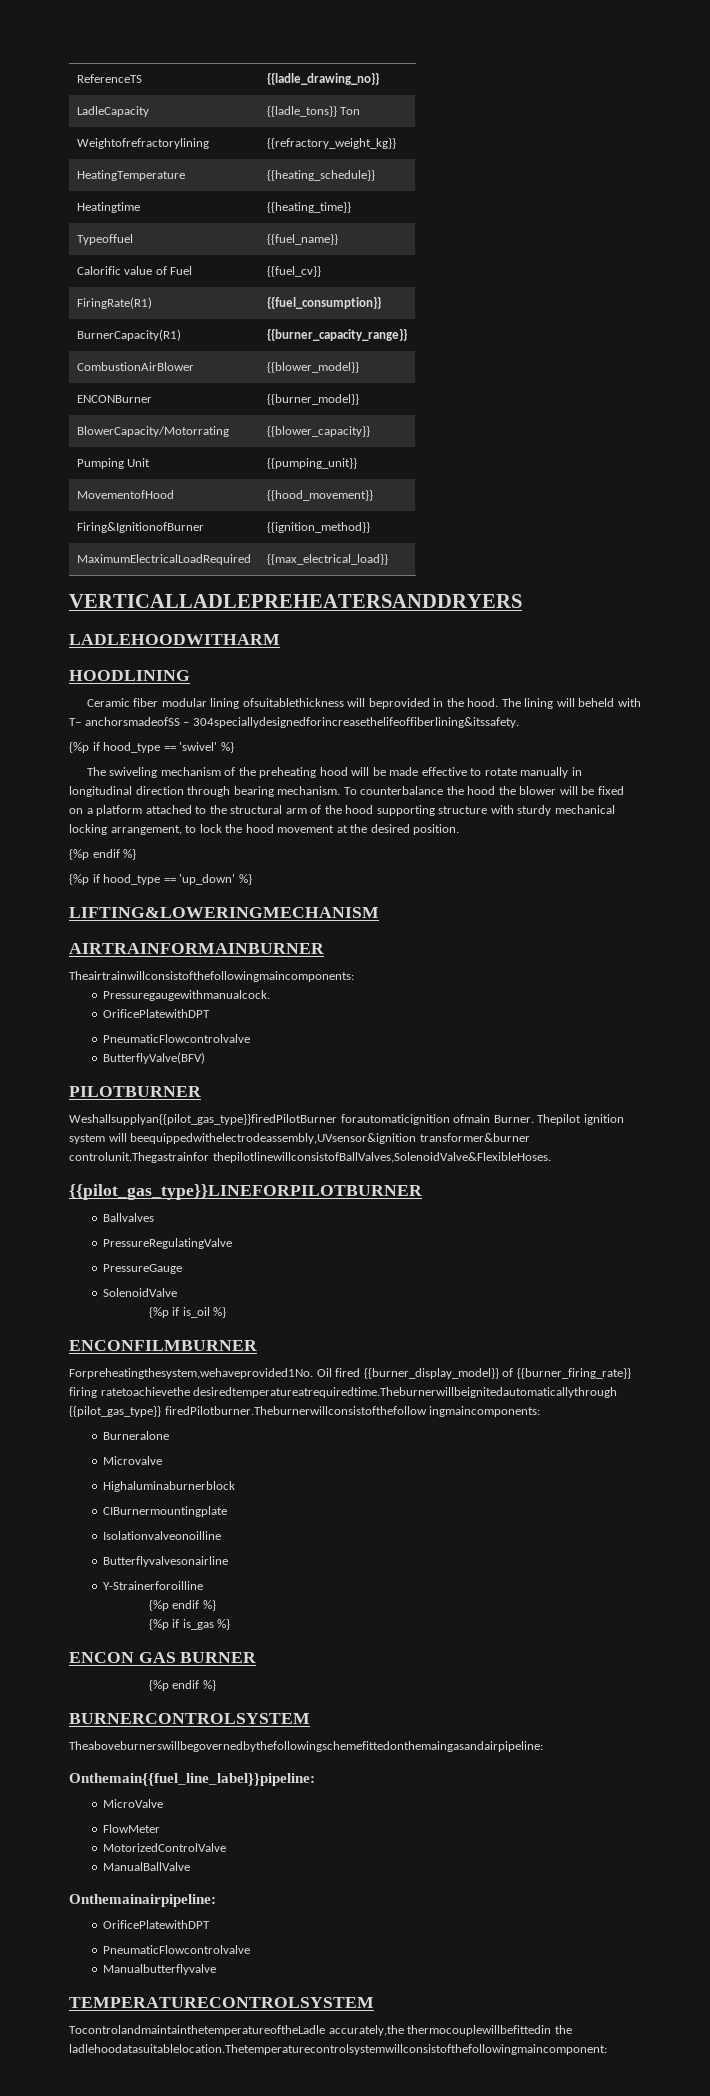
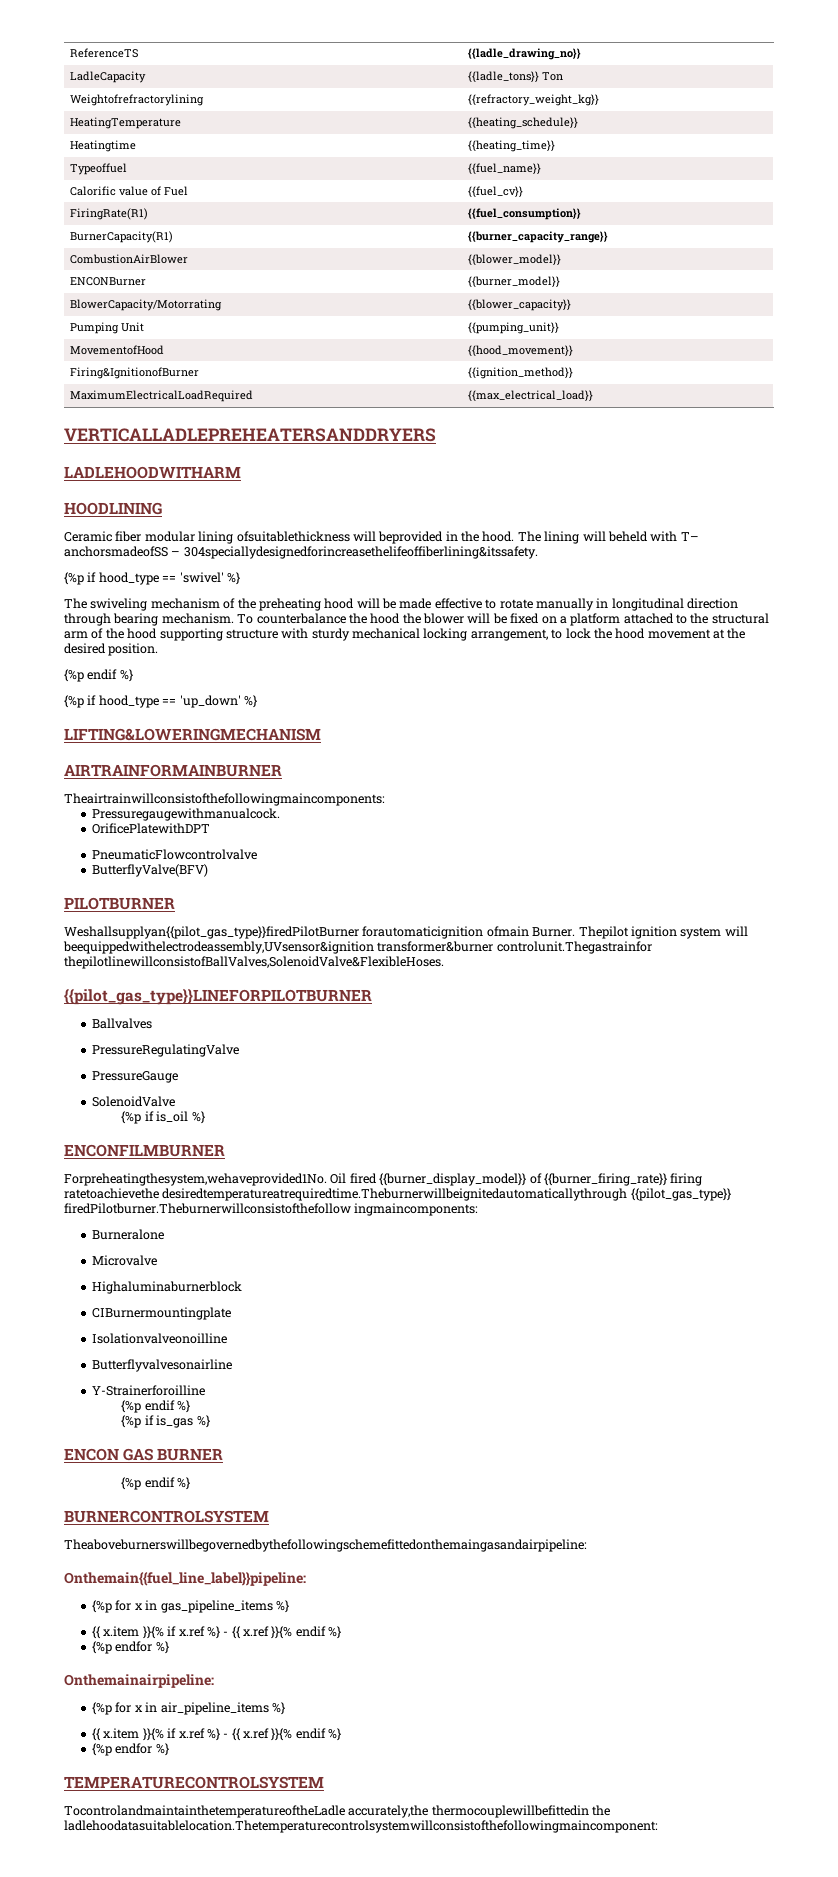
- MicroValve
- FlowMeter
- MotorizedControlValve
- ManualBallValve
+ {%p for x in gas_pipeline_items %}
+ {{ x.item }}{% if x.ref %} - {{ x.ref }}{% endif %}
+ {%p endfor %}
  Onthemainairpipeline:
- OrificePlatewithDPT
- PneumaticFlowcontrolvalve
- Manualbutterflyvalve
+ {%p for x in air_pipeline_items %}
+ {{ x.item }}{% if x.ref %} - {{ x.ref }}{% endif %}
+ {%p endfor %}

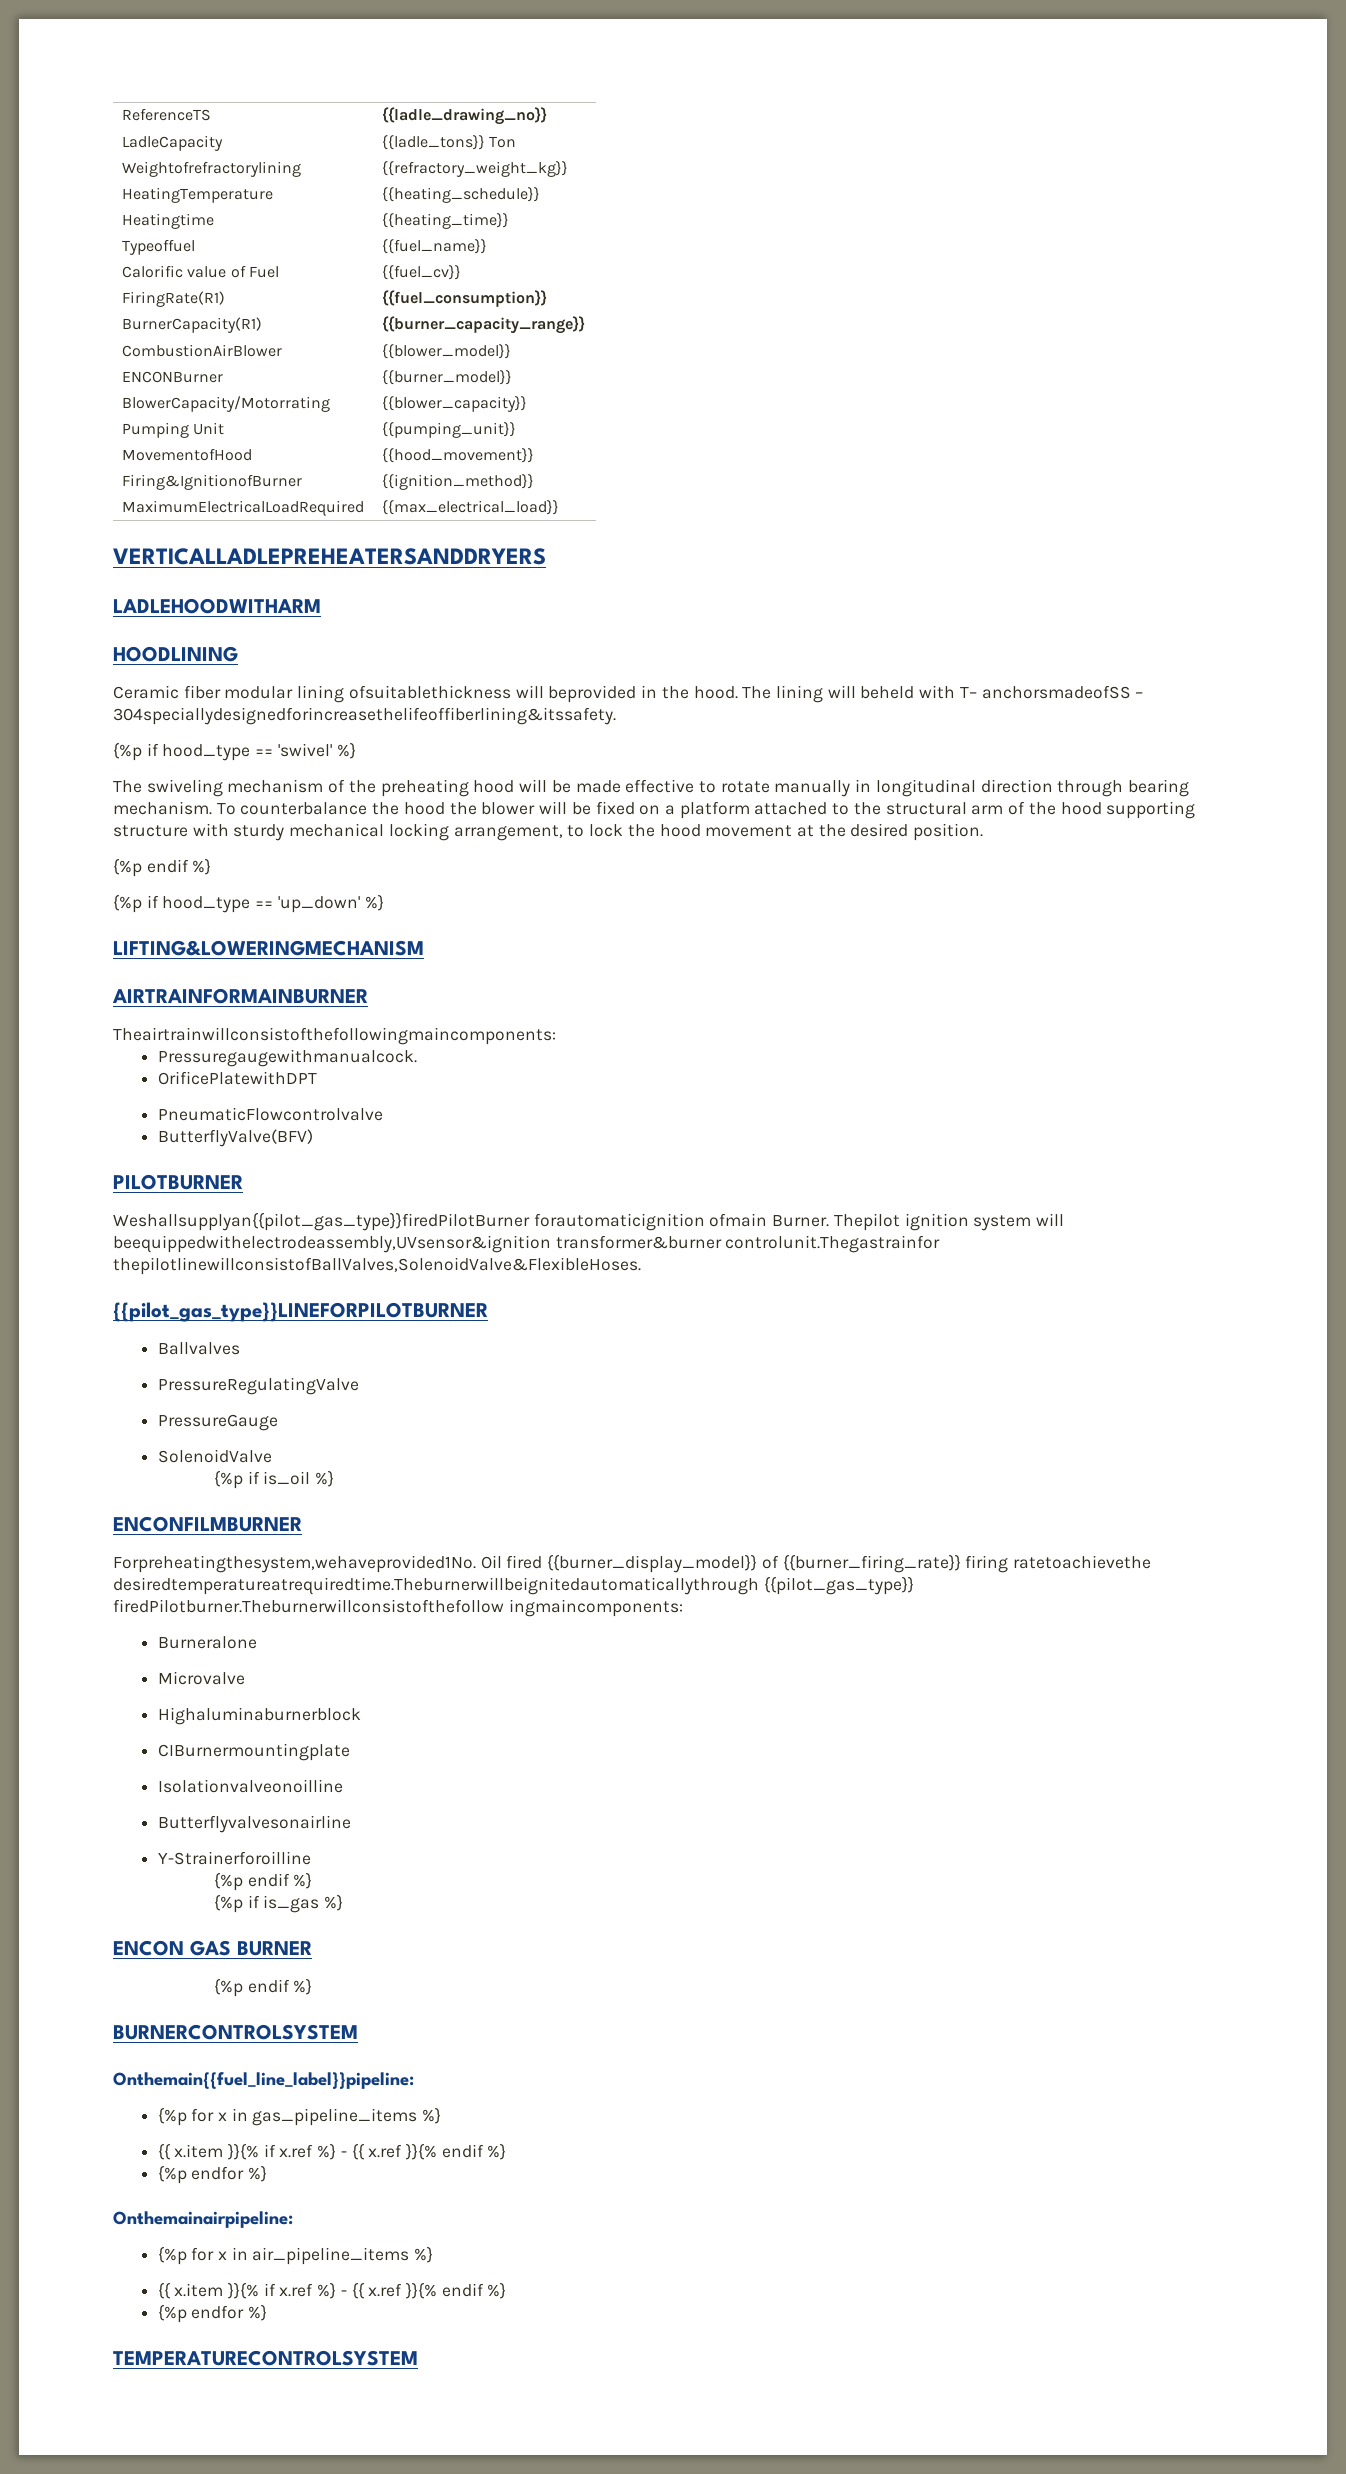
- Theaboveburnerswillbegovernedbythefollowingschemefittedonthemaingasandairpipeline:
- TocontrolandmaintainthetemperatureoftheLadle accurately,the thermocouplewillbefittedin the ladlehoodatasuitablelocation.Thetemperaturecontrolsystemwillconsistofthefollowingmaincomponent:

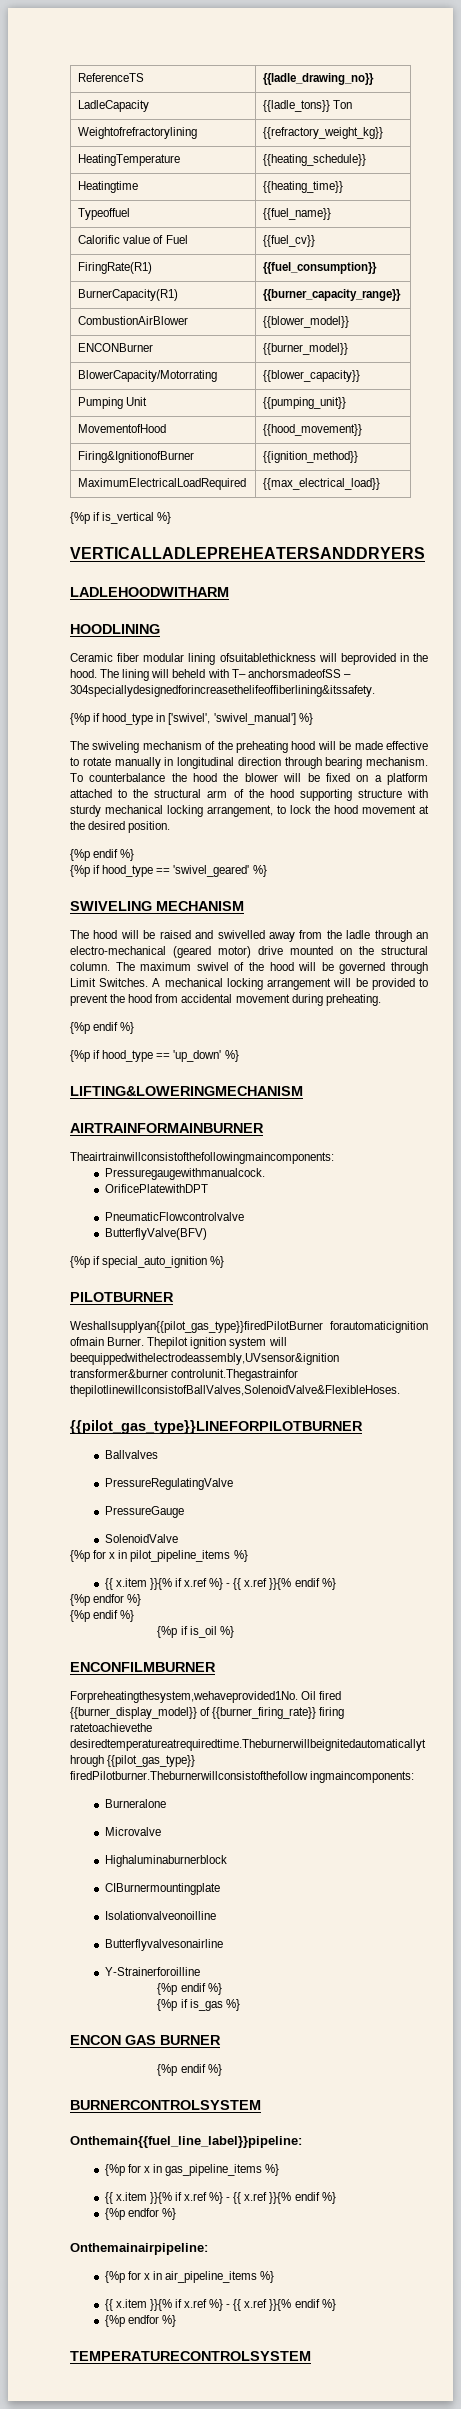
+ {%p if is_vertical %}
- {%p if hood_type == 'swivel' %}
+ {%p if hood_type in ['swivel', 'swivel_manual'] %}
+ {%p if hood_type == 'swivel_geared' %}
+ SWIVELING MECHANISM
+ The hood will be raised and swivelled away from the ladle through an electro-mechanical (geared motor) drive mounted on the structural column. The maximum swivel of the hood will be governed through Limit Switches. A mechanical locking arrangement will be provided to prevent the hood from accidental movement during preheating.
+ {%p endif %}
+ {%p if special_auto_ignition %}
+ {%p for x in pilot_pipeline_items %}
+ {{ x.item }}{% if x.ref %} - {{ x.ref }}{% endif %}
+ {%p endfor %}
+ {%p endif %}

